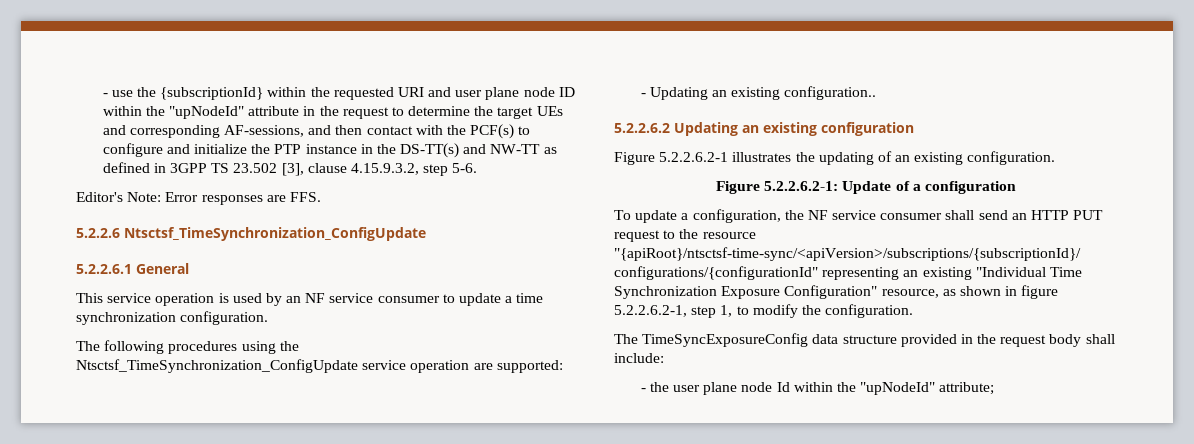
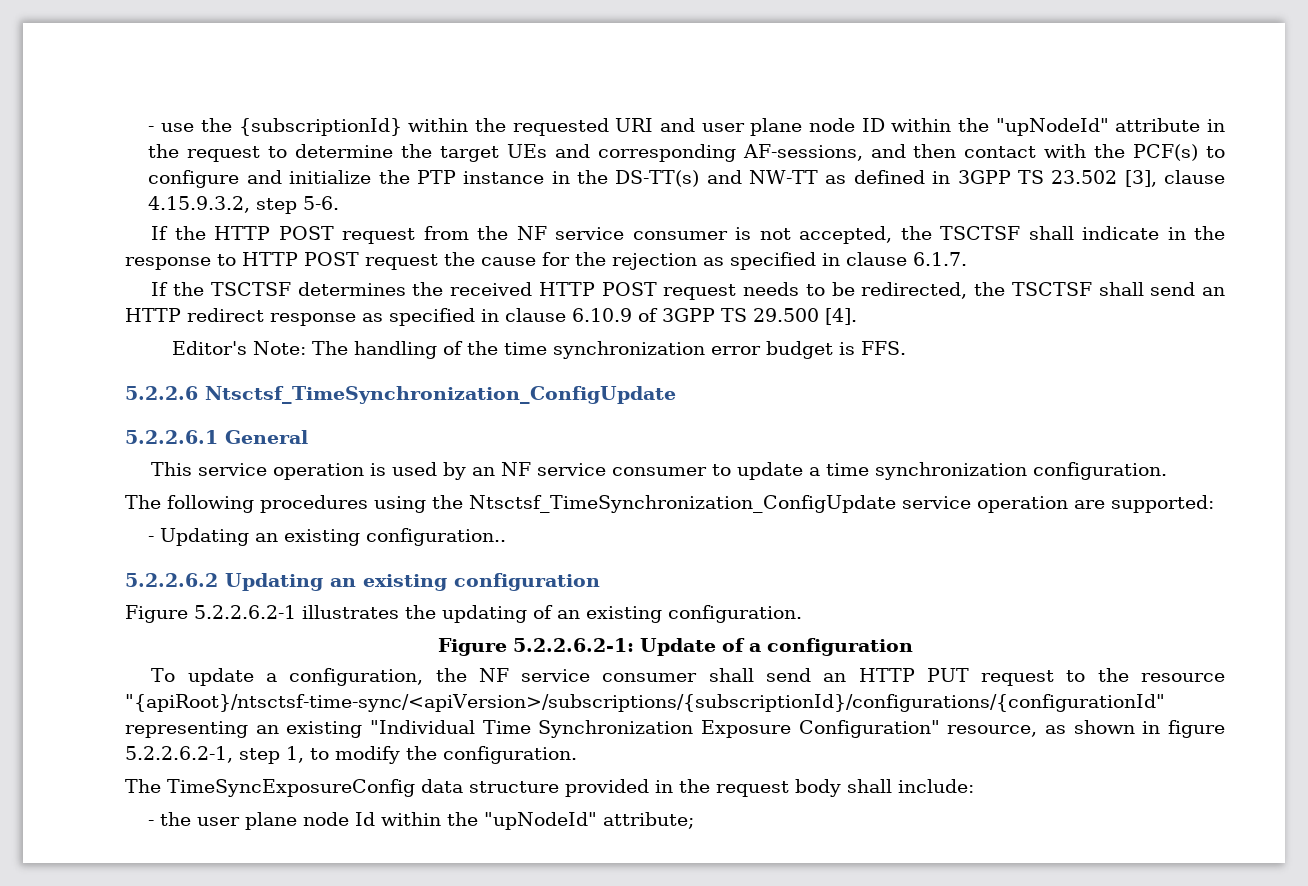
- Editor's Note: Error responses are FFS.
+ If the HTTP POST request from the NF service consumer is not accepted, the TSCTSF shall indicate in the response to HTTP POST request the cause for the rejection as specified in clause 6.1.7.
+ If the TSCTSF determines the received HTTP POST request needs to be redirected, the TSCTSF shall send an HTTP redirect response as specified in clause 6.10.9 of 3GPP TS 29.500 [4].
+ Editor's Note: The handling of the time synchronization error budget is FFS.

